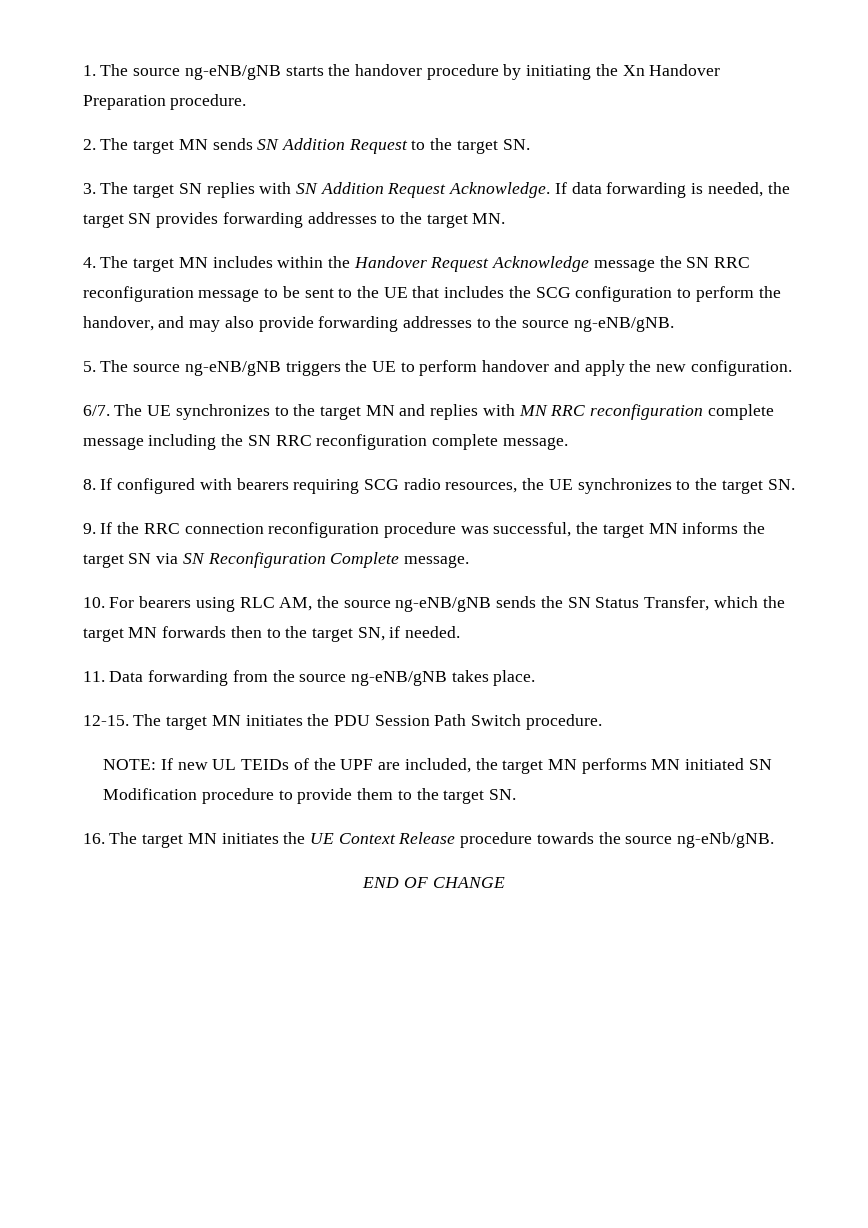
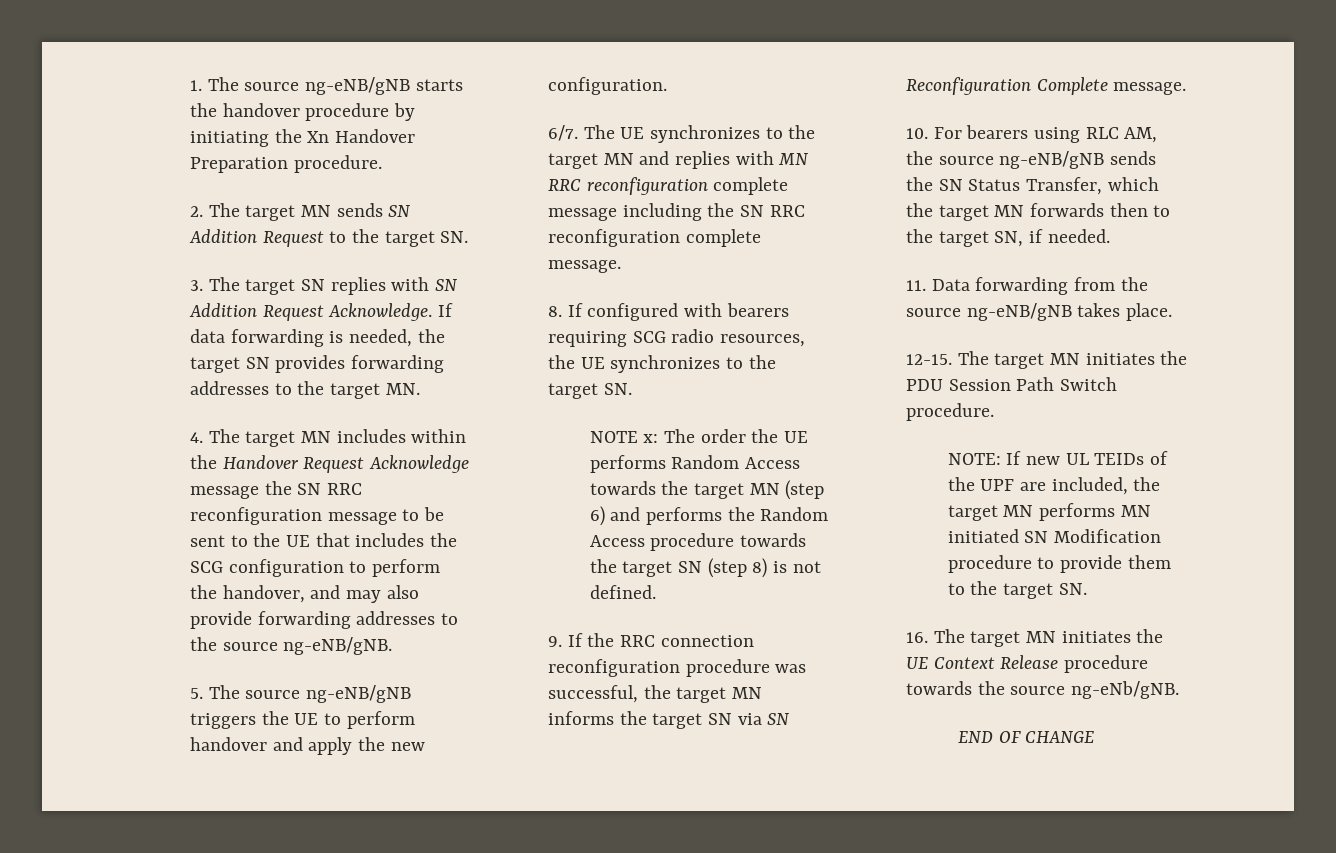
+ NOTE x: The order the UE performs Random Access towards the target MN (step 6) and performs the Random Access procedure towards the target SN (step 8) is not defined.

